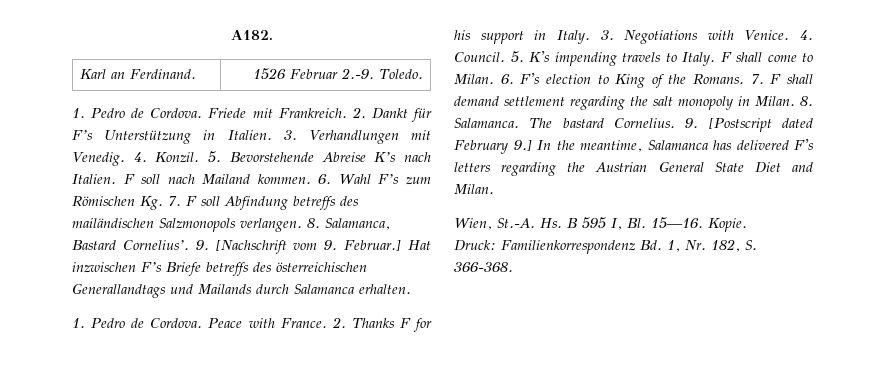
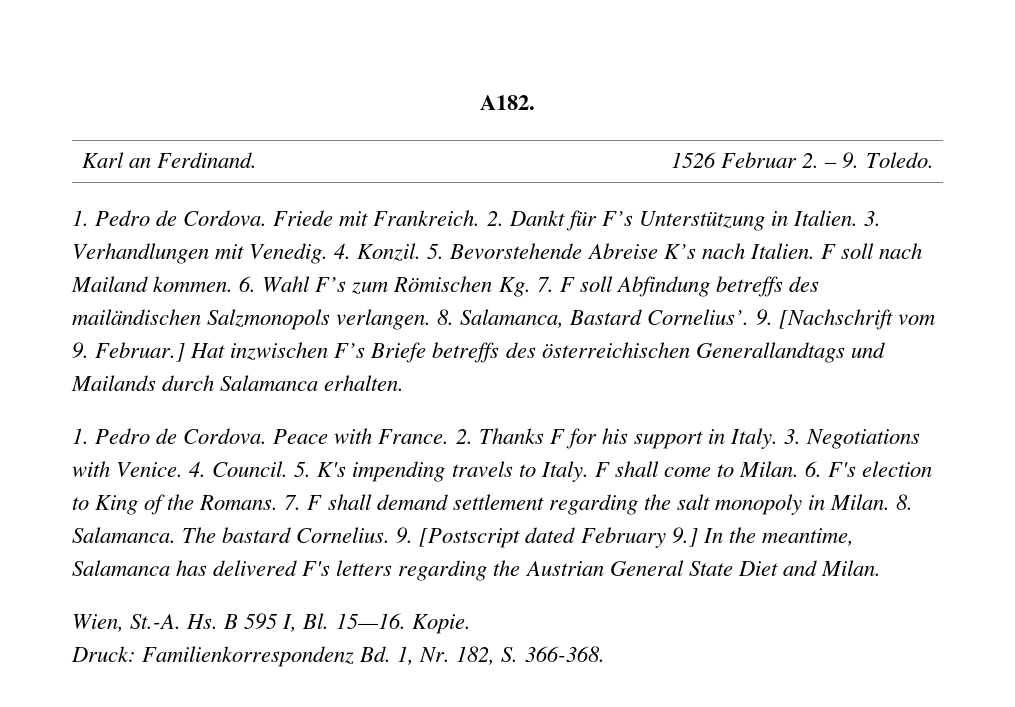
- Karl an Ferdinand. | 1526 Februar 2.-9. Toledo.
+ Karl an Ferdinand. | 1526 Februar 2. – 9. Toledo.

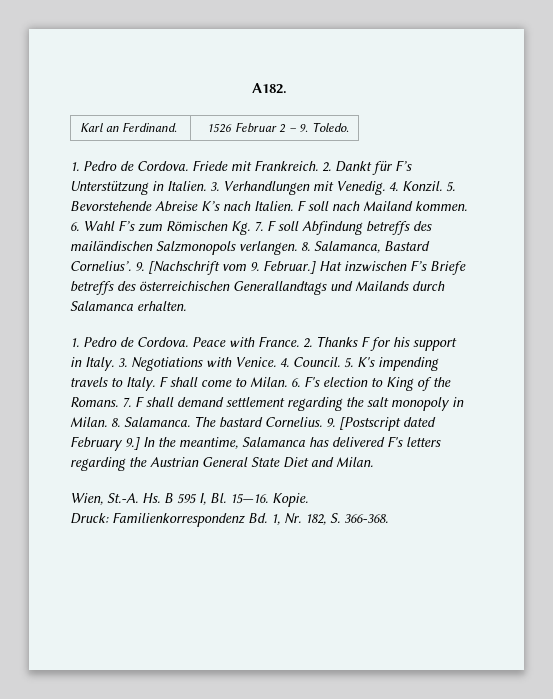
- Karl an Ferdinand. | 1526 Februar 2. – 9. Toledo.
+ Karl an Ferdinand. | 1526 Februar 2 – 9. Toledo.

